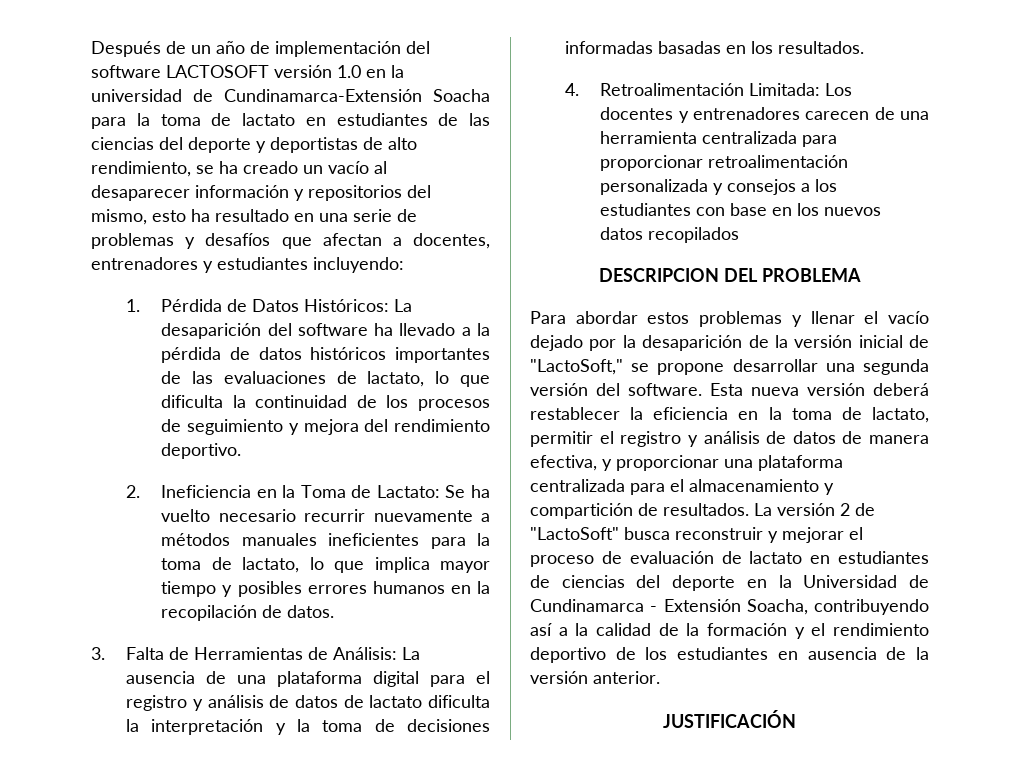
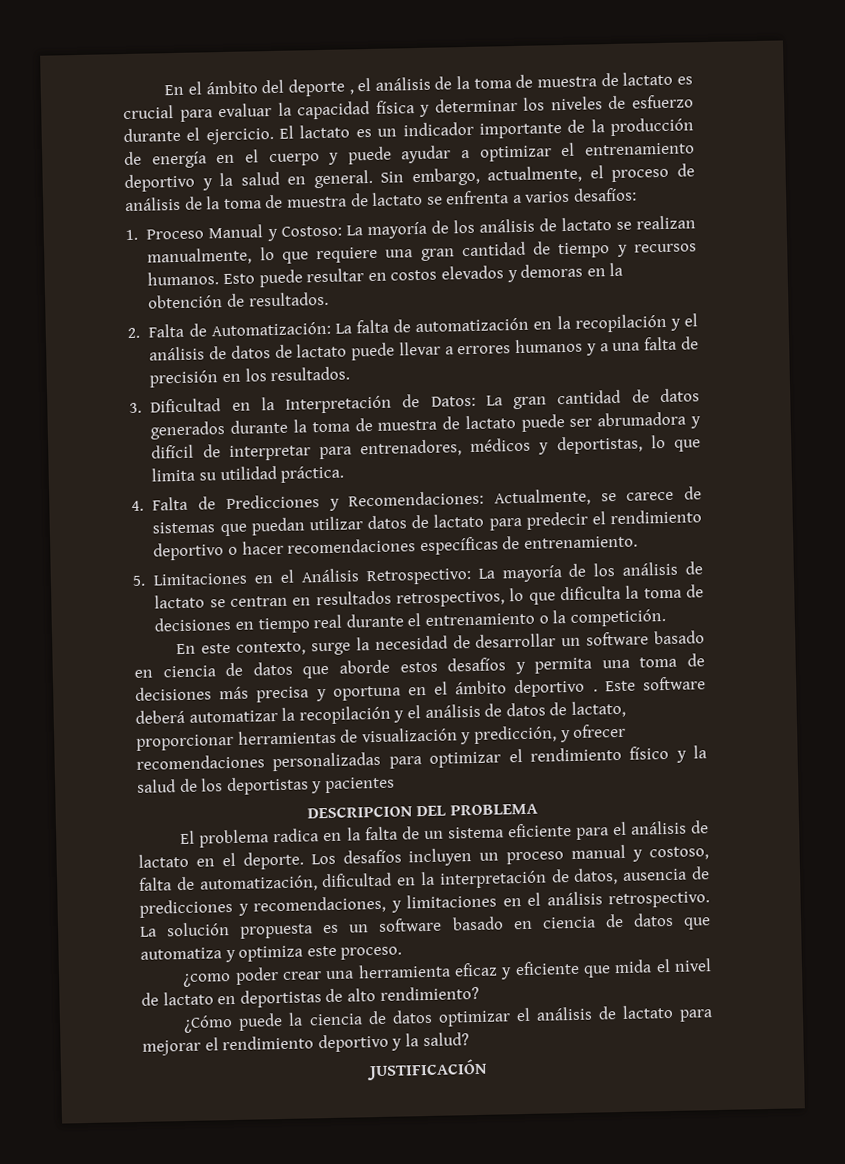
- Después de un año de implementación del software LACTOSOFT versión 1.0 en la universidad de Cundinamarca-Extensión Soacha para la toma de lactato en estudiantes de las ciencias del deporte y deportistas de alto rendimiento, se ha creado un vacío al desaparecer información y repositorios del mismo, esto ha resultado en una serie de problemas y desafíos que afectan a docentes, entrenadores y estudiantes incluyendo:
- 1. Pérdida de Datos Históricos: La desaparición del software ha llevado a la pérdida de datos históricos importantes de las evaluaciones de lactato, lo que dificulta la continuidad de los procesos de seguimiento y mejora del rendimiento deportivo.
- 2. Ineficiencia en la Toma de Lactato: Se ha vuelto necesario recurrir nuevamente a métodos manuales ineficientes para la toma de lactato, lo que implica mayor tiempo y posibles errores humanos en la recopilación de datos.
- 3. Falta de Herramientas de Análisis: La ausencia de una plataforma digital para el registro y análisis de datos de lactato dificulta la interpretación y la toma de decisiones informadas basadas en los resultados.
- 4. Retroalimentación Limitada: Los docentes y entrenadores carecen de una herramienta centralizada para proporcionar retroalimentación personalizada y consejos a los estudiantes con base en los nuevos datos recopilados
+ En el ámbito del deporte , el análisis de la toma de muestra de lactato es crucial para evaluar la capacidad física y determinar los niveles de esfuerzo durante el ejercicio. El lactato es un indicador importante de la producción de energía en el cuerpo y puede ayudar a optimizar el entrenamiento deportivo y la salud en general. Sin embargo, actualmente, el proceso de análisis de la toma de muestra de lactato se enfrenta a varios desafíos:
+ 1. Proceso Manual y Costoso: La mayoría de los análisis de lactato se realizan manualmente, lo que requiere una gran cantidad de tiempo y recursos humanos. Esto puede resultar en costos elevados y demoras en la obtención de resultados.
+ 2. Falta de Automatización: La falta de automatización en la recopilación y el análisis de datos de lactato puede llevar a errores humanos y a una falta de precisión en los resultados.
+ 3. Dificultad en la Interpretación de Datos: La gran cantidad de datos generados durante la toma de muestra de lactato puede ser abrumadora y difícil de interpretar para entrenadores, médicos y deportistas, lo que limita su utilidad práctica.
+ 4. Falta de Predicciones y Recomendaciones: Actualmente, se carece de sistemas que puedan utilizar datos de lactato para predecir el rendimiento deportivo o hacer recomendaciones específicas de entrenamiento.
+ 5. Limitaciones en el Análisis Retrospectivo: La mayoría de los análisis de lactato se centran en resultados retrospectivos, lo que dificulta la toma de decisiones en tiempo real durante el entrenamiento o la competición.
+ En este contexto, surge la necesidad de desarrollar un software basado en ciencia de datos que aborde estos desafíos y permita una toma de decisiones más precisa y oportuna en el ámbito deportivo . Este software deberá automatizar la recopilación y el análisis de datos de lactato, proporcionar herramientas de visualización y predicción, y ofrecer recomendaciones personalizadas para optimizar el rendimiento físico y la salud de los deportistas y pacientes
  DESCRIPCION DEL PROBLEMA
- Para abordar estos problemas y llenar el vacío dejado por la desaparición de la versión inicial de "LactoSoft," se propone desarrollar una segunda versión del software. Esta nueva versión deberá restablecer la eficiencia en la toma de lactato, permitir el registro y análisis de datos de manera efectiva, y proporcionar una plataforma centralizada para el almacenamiento y compartición de resultados. La versión 2 de "LactoSoft" busca reconstruir y mejorar el proceso de evaluación de lactato en estudiantes de ciencias del deporte en la Universidad de Cundinamarca - Extensión Soacha, contribuyendo así a la calidad de la formación y el rendimiento deportivo de los estudiantes en ausencia de la versión anterior.
+ El problema radica en la falta de un sistema eficiente para el análisis de lactato en el deporte. Los desafíos incluyen un proceso manual y costoso, falta de automatización, dificultad en la interpretación de datos, ausencia de predicciones y recomendaciones, y limitaciones en el análisis retrospectivo. La solución propuesta es un software basado en ciencia de datos que automatiza y optimiza este proceso.
+ ¿como poder crear una herramienta eficaz y eficiente que mida el nivel de lactato en deportistas de alto rendimiento?
+ ¿Cómo puede la ciencia de datos optimizar el análisis de lactato para mejorar el rendimiento deportivo y la salud?

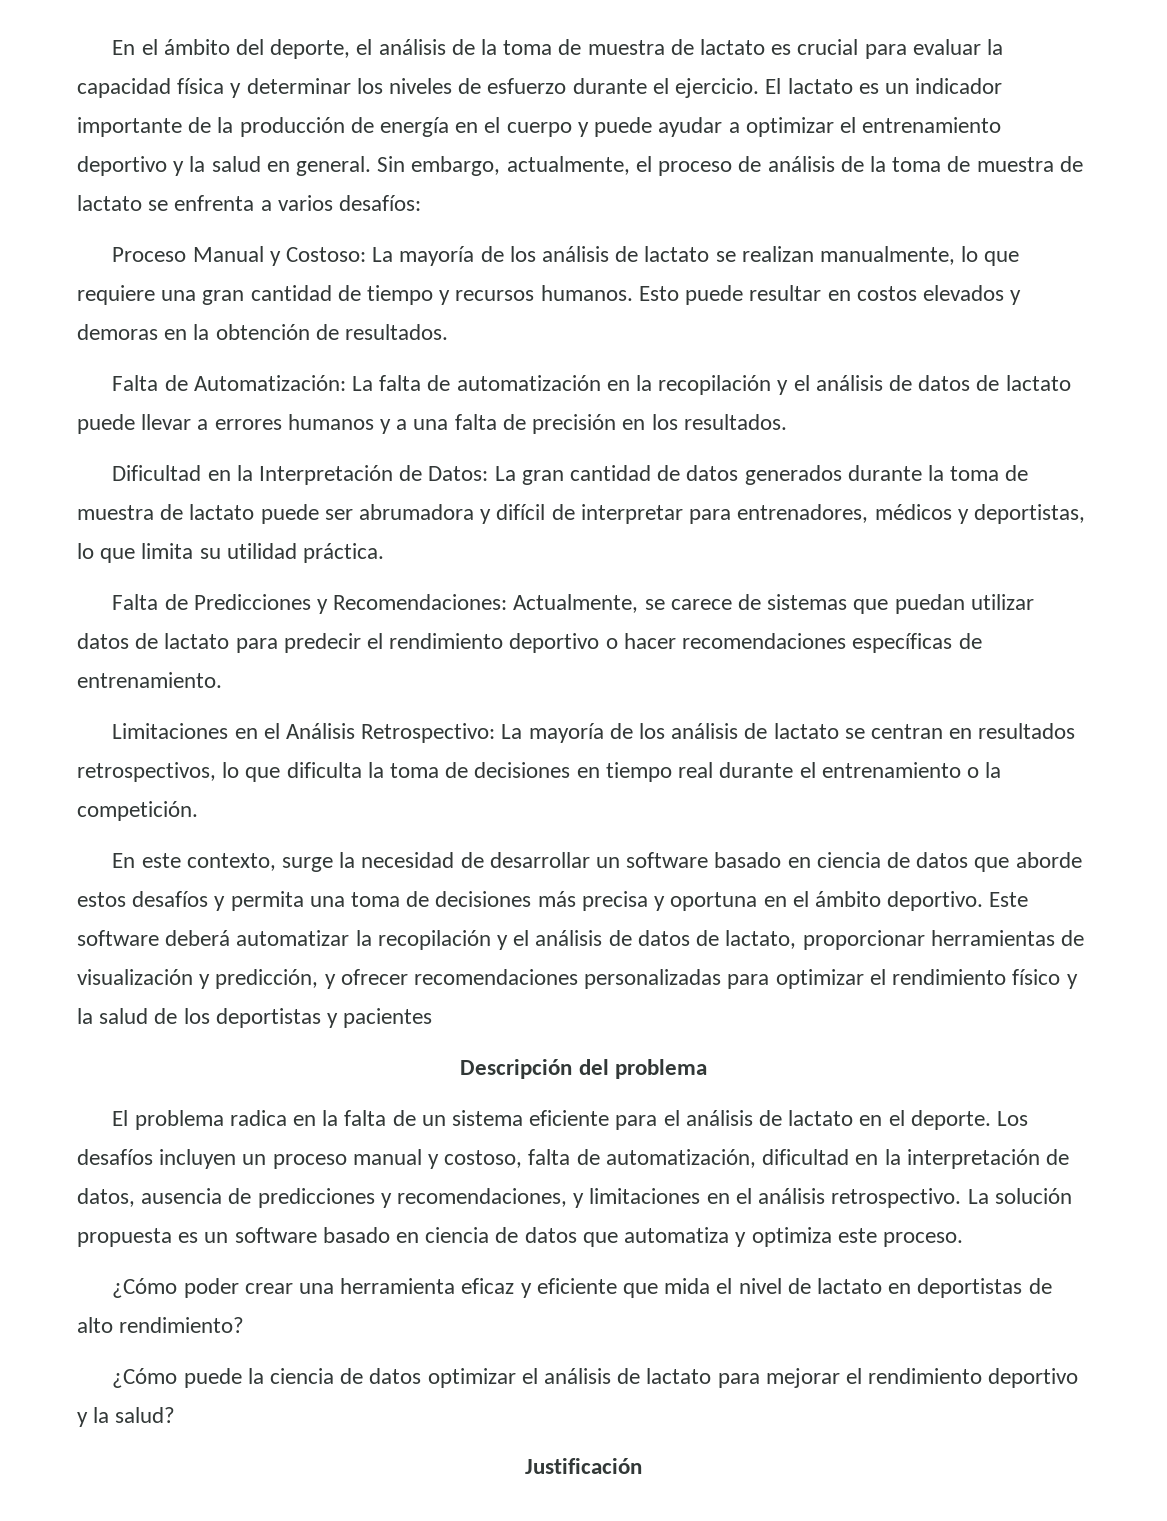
- En el ámbito del deporte , el análisis de la toma de muestra de lactato es crucial para evaluar la capacidad física y determinar los niveles de esfuerzo durante el ejercicio.
+ En el ámbito del deporte, el análisis de la toma de muestra de lactato es crucial para evaluar la capacidad física y determinar los niveles de esfuerzo durante el ejercicio.
- 1. Proceso Manual y Costoso: La mayoría de los análisis de lactato se realizan manualmente, lo que requiere una gran cantidad de tiempo y recursos humanos.
+ Proceso Manual y Costoso: La mayoría de los análisis de lactato se realizan manualmente, lo que requiere una gran cantidad de tiempo y recursos humanos.
- 2. Falta de Automatización: La falta de automatización en la recopilación y el análisis de datos de lactato puede llevar a errores humanos y a una falta de precisión en los resultados.
+ Falta de Automatización: La falta de automatización en la recopilación y el análisis de datos de lactato puede llevar a errores humanos y a una falta de precisión en los resultados.
- 3. Dificultad en la Interpretación de Datos: La gran cantidad de datos generados durante la toma de muestra de lactato puede ser abrumadora y difícil de interpretar para entrenadores, médicos y deportistas, lo que limita su utilidad práctica.
+ Dificultad en la Interpretación de Datos: La gran cantidad de datos generados durante la toma de muestra de lactato puede ser abrumadora y difícil de interpretar para entrenadores, médicos y deportistas, lo que limita su utilidad práctica.
- 4. Falta de Predicciones y Recomendaciones: Actualmente, se carece de sistemas que puedan utilizar datos de lactato para predecir el rendimiento deportivo o hacer recomendaciones específicas de entrenamiento.
+ Falta de Predicciones y Recomendaciones: Actualmente, se carece de sistemas que puedan utilizar datos de lactato para predecir el rendimiento deportivo o hacer recomendaciones específicas de entrenamiento.
- 5. Limitaciones en el Análisis Retrospectivo: La mayoría de los análisis de lactato se centran en resultados retrospectivos, lo que dificulta la toma de decisiones en tiempo real durante el entrenamiento o la competición.
+ Limitaciones en el Análisis Retrospectivo: La mayoría de los análisis de lactato se centran en resultados retrospectivos, lo que dificulta la toma de decisiones en tiempo real durante el entrenamiento o la competición.
- En este contexto, surge la necesidad de desarrollar un software basado en ciencia de datos que aborde estos desafíos y permita una toma de decisiones más precisa y oportuna en el ámbito deportivo .
+ En este contexto, surge la necesidad de desarrollar un software basado en ciencia de datos que aborde estos desafíos y permita una toma de decisiones más precisa y oportuna en el ámbito deportivo.
- DESCRIPCION DEL PROBLEMA
+ Descripción del problema
- ¿como poder crear una herramienta eficaz y eficiente que mida el nivel de lactato en deportistas de alto rendimiento?
+ ¿Cómo poder crear una herramienta eficaz y eficiente que mida el nivel de lactato en deportistas de alto rendimiento?
- JUSTIFICACIÓN
+ Justificación

